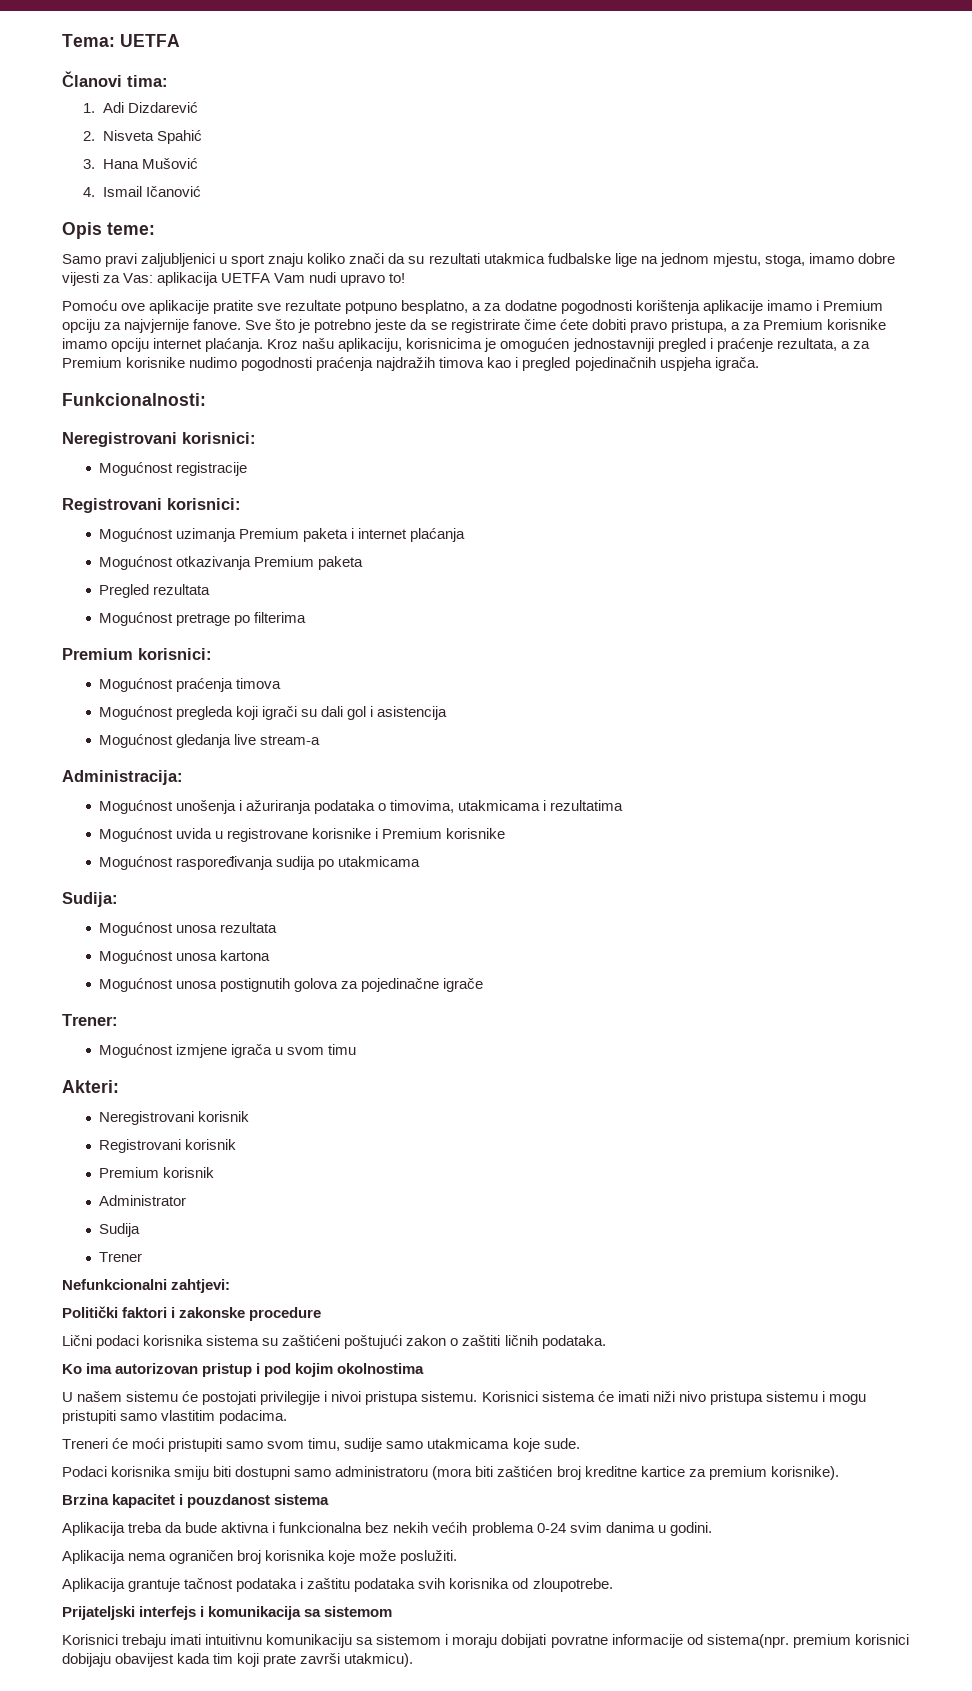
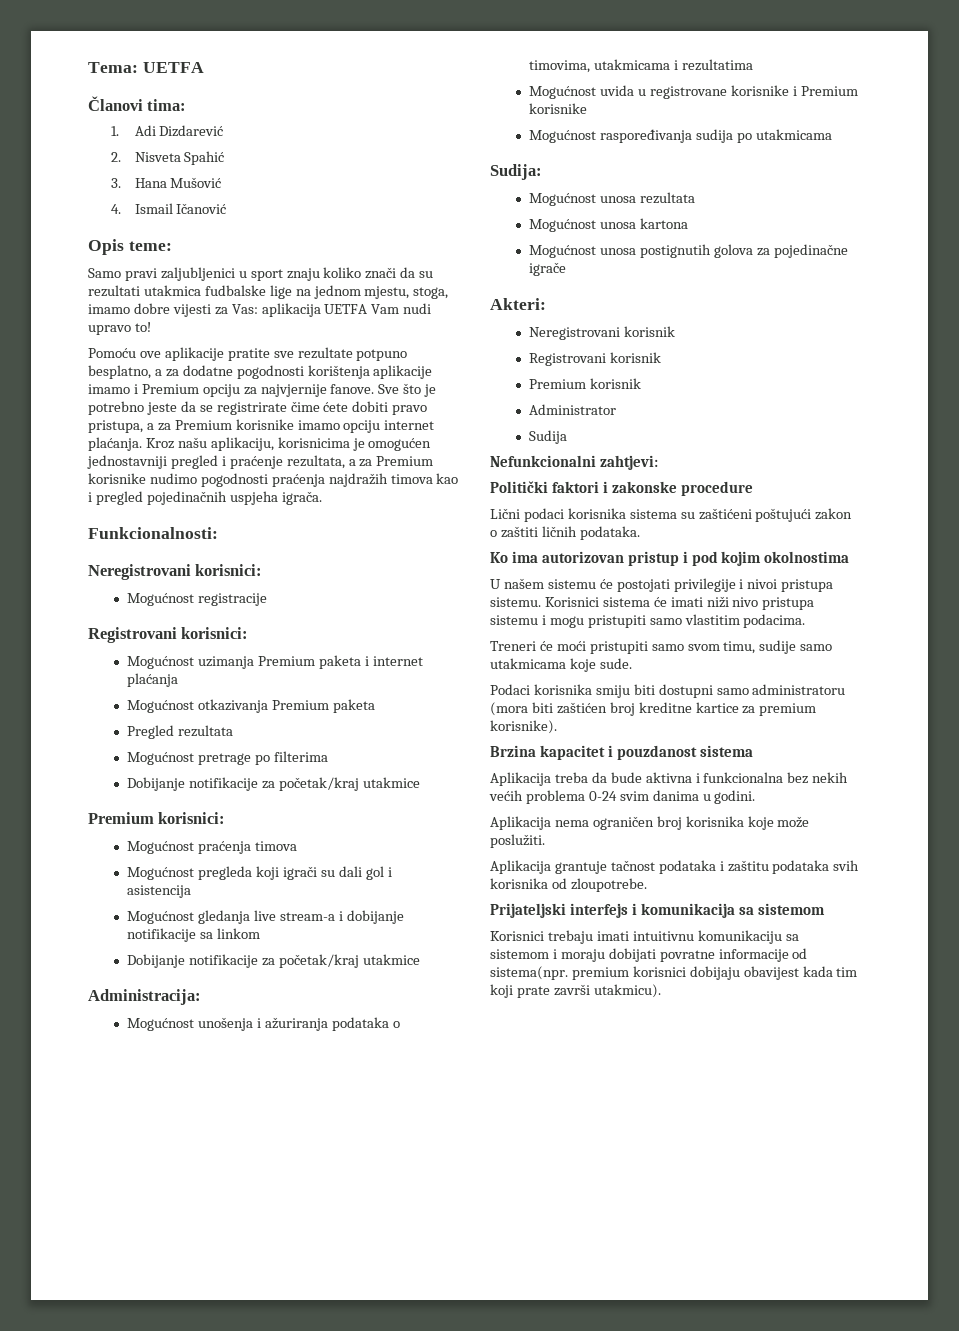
  Mogućnost pretrage po filterima
+ Dobijanje notifikacije za početak/kraj utakmice
- Mogućnost gledanja live stream-a
+ Mogućnost gledanja live stream-a i dobijanje notifikacije sa linkom
+ Dobijanje notifikacije za početak/kraj utakmice
- Trener:
- Mogućnost izmjene igrača u svom timu
- Trener

